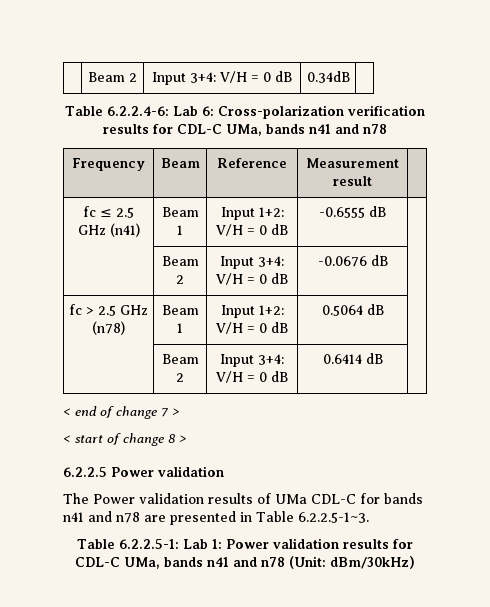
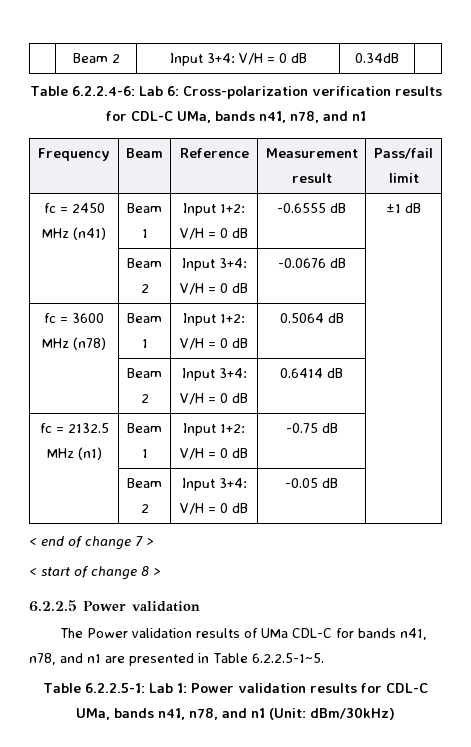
- Table 6.2.2.4-6: Lab 6: Cross-polarization verification results for CDL-C UMa, bands n41 and n78
+ Table 6.2.2.4-6: Lab 6: Cross-polarization verification results for CDL-C UMa, bands n41, n78, and n1
- Frequency | Beam | Reference | Measurement result |
- fc ≤ 2.5 GHz (n41) | Beam 1 | Input 1+2: V/H = 0 dB | -0.6555 dB |
+ Frequency | Beam | Reference | Measurement result | Pass/fail limit
+ fc = 2450 MHz (n41) | Beam 1 | Input 1+2: V/H = 0 dB | -0.6555 dB | ±1 dB
- fc > 2.5 GHz (n78) | Beam 1 | Input 1+2: V/H = 0 dB | 0.5064 dB |
+ fc = 3600 MHz (n78) | Beam 1 | Input 1+2: V/H = 0 dB | 0.5064 dB |
+ fc = 2132.5 MHz (n1) | Beam 1 | Input 1+2: V/H = 0 dB | -0.75 dB |
+ | Beam 2 | Input 3+4: V/H = 0 dB | -0.05 dB |
- The Power validation results of UMa CDL-C for bands n41 and n78 are presented in Table 6.2.2.5-1~3.
+ The Power validation results of UMa CDL-C for bands n41, n78, and n1 are presented in Table 6.2.2.5-1~5.
- Table 6.2.2.5-1: Lab 1: Power validation results for CDL-C UMa, bands n41 and n78 (Unit: dBm/30kHz)
+ Table 6.2.2.5-1: Lab 1: Power validation results for CDL-C UMa, bands n41, n78, and n1 (Unit: dBm/30kHz)

